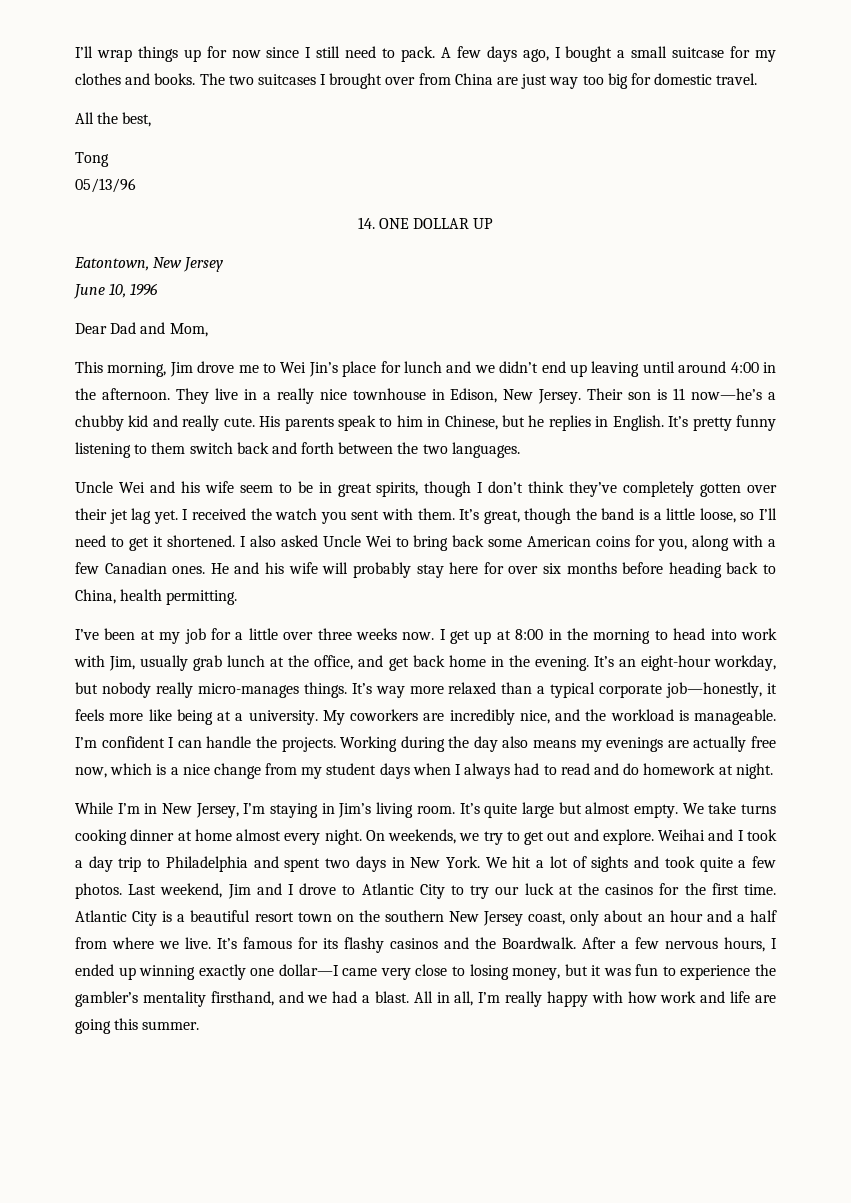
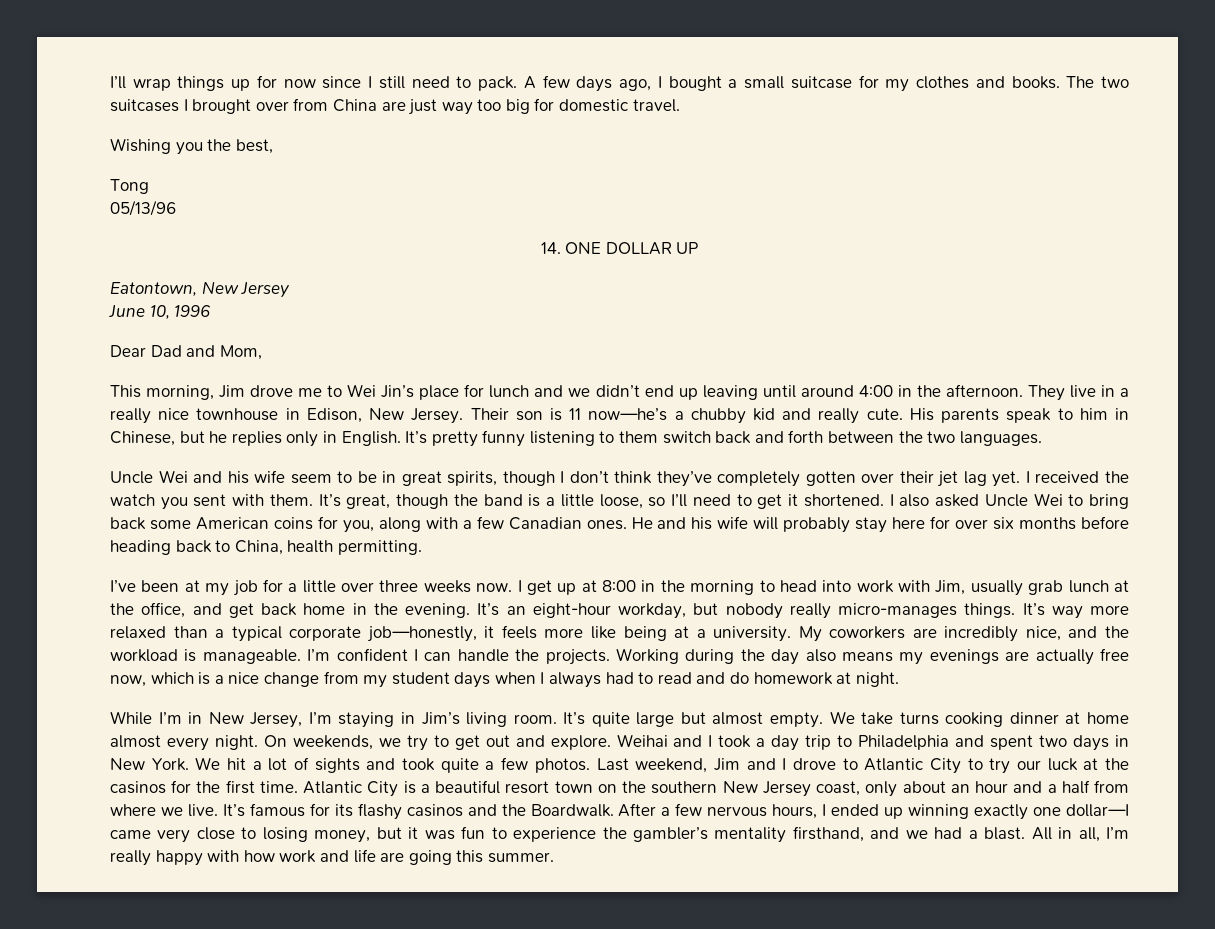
- All the best,
+ Wishing you the best,
- His parents speak to him in Chinese, but he replies in English.
+ His parents speak to him in Chinese, but he replies only in English.

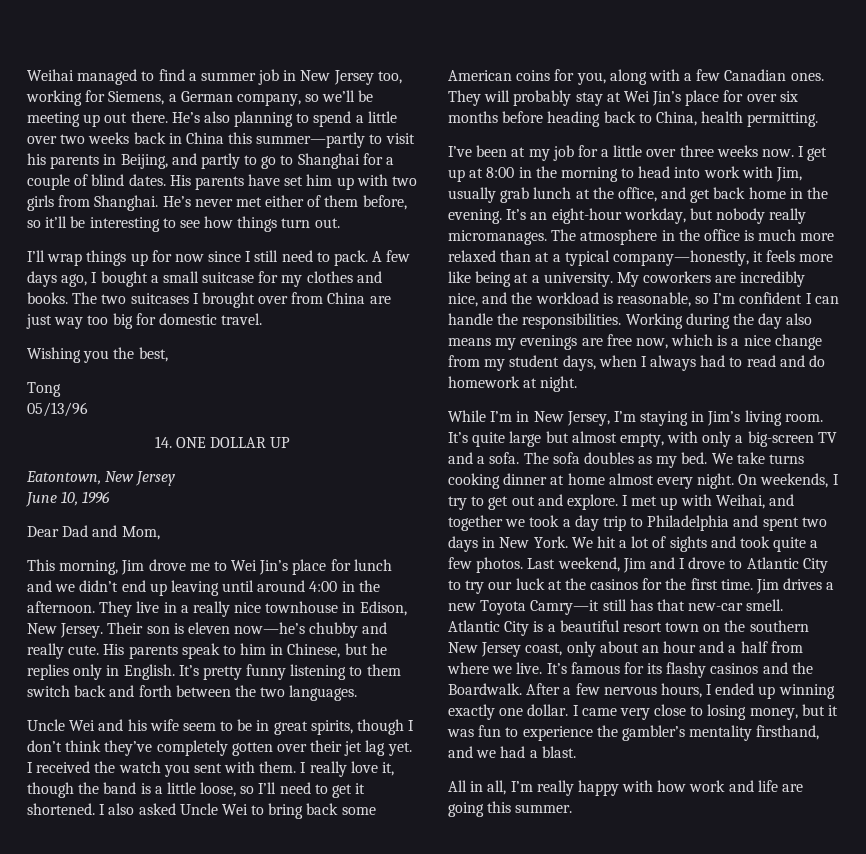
+ Weihai managed to find a summer job in New Jersey too, working for Siemens, a German company, so we’ll be meeting up out there. He’s also planning to spend a little over two weeks back in China this summer—partly to visit his parents in Beijing, and partly to go to Shanghai for a couple of blind dates. His parents have set him up with two girls from Shanghai. He’s never met either of them before, so it’ll be interesting to see how things turn out.
- Their son is 11 now—he’s a chubby kid and really cute.
+ Their son is eleven now—he’s chubby and really cute.
- It’s great, though the band is a little loose, so I’ll need to get it shortened.
+ I really love it, though the band is a little loose, so I’ll need to get it shortened.
- He and his wife will probably stay here for over six months before heading back to China, health permitting.
+ They will probably stay at Wei Jin’s place for over six months before heading back to China, health permitting.
- It’s an eight-hour workday, but nobody really micro-manages things. It’s way more relaxed than a typical corporate job—honestly, it feels more like being at a university.
+ It’s an eight-hour workday, but nobody really micromanages. The atmosphere in the office is much more relaxed than at a typical company—honestly, it feels more like being at a university.
- My coworkers are incredibly nice, and the workload is manageable. I’m confident I can handle the projects.
+ My coworkers are incredibly nice, and the workload is reasonable, so I’m confident I can handle the responsibilities.
- Working during the day also means my evenings are actually free now, which is a nice change from my student days when I always had to read and do homework at night.
+ Working during the day also means my evenings are free now, which is a nice change from my student days, when I always had to read and do homework at night.
- It’s quite large but almost empty.
+ It’s quite large but almost empty, with only a big-screen TV and a sofa. The sofa doubles as my bed.
- On weekends, we try to get out and explore.
+ On weekends, I try to get out and explore.
- Weihai and I took a day trip to Philadelphia and spent two days in New York.
+ I met up with Weihai, and together we took a day trip to Philadelphia and spent two days in New York.
+ Jim drives a new Toyota Camry—it still has that new-car smell.
- After a few nervous hours, I ended up winning exactly one dollar—I came very close to losing money, but it was fun to experience the gambler’s mentality firsthand, and we had a blast. All in all, I’m really happy with how work and life are going this summer.
+ After a few nervous hours, I ended up winning exactly one dollar. I came very close to losing money, but it was fun to experience the gambler’s mentality firsthand, and we had a blast.
+ All in all, I’m really happy with how work and life are going this summer.

